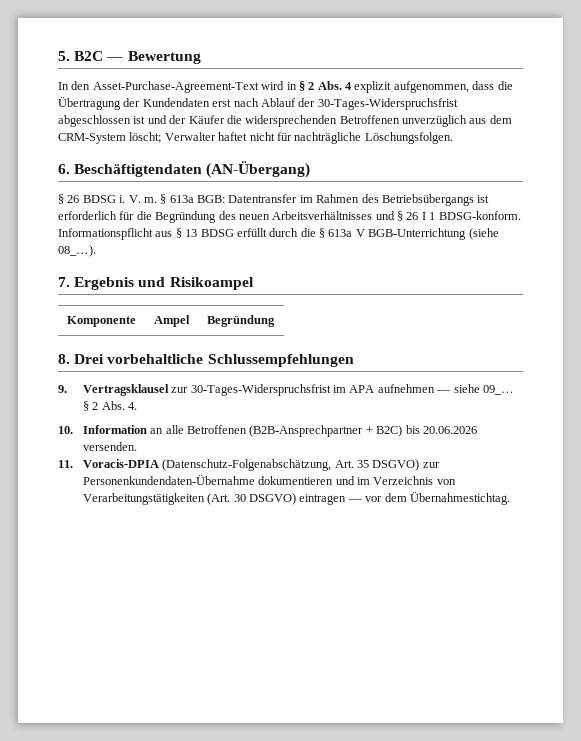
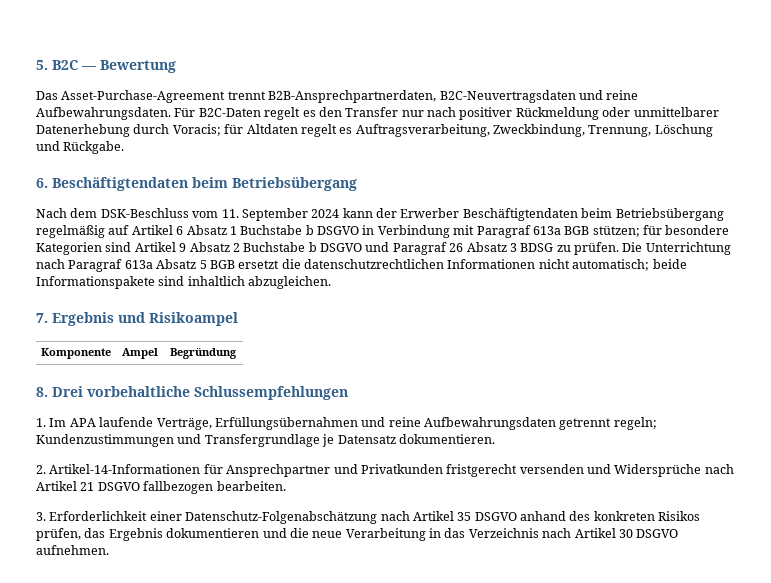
- In den Asset-Purchase-Agreement-Text wird in § 2 Abs. 4 explizit aufgenommen, dass die Übertragung der Kundendaten erst nach Ablauf der 30-Tages-Widerspruchsfrist abgeschlossen ist und der Käufer die widersprechenden Betroffenen unverzüglich aus dem CRM-System löscht; Verwalter haftet nicht für nachträgliche Löschungsfolgen.
- 6. Beschäftigtendaten (AN-Übergang)
- § 26 BDSG i. V. m. § 613a BGB: Datentransfer im Rahmen des Betriebsübergangs ist erforderlich für die Begründung des neuen Arbeitsverhältnisses und § 26 I 1 BDSG-konform. Informationspflicht aus § 13 BDSG erfüllt durch die § 613a V BGB-Unterrichtung (siehe 08_…).
+ Das Asset-Purchase-Agreement trennt B2B-Ansprechpartnerdaten, B2C-Neuvertragsdaten und reine Aufbewahrungsdaten. Für B2C-Daten regelt es den Transfer nur nach positiver Rückmeldung oder unmittelbarer Datenerhebung durch Voracis; für Altdaten regelt es Auftragsverarbeitung, Zweckbindung, Trennung, Löschung und Rückgabe.
+ 6. Beschäftigtendaten beim Betriebsübergang
+ Nach dem DSK-Beschluss vom 11. September 2024 kann der Erwerber Beschäftigtendaten beim Betriebsübergang regelmäßig auf Artikel 6 Absatz 1 Buchstabe b DSGVO in Verbindung mit Paragraf 613a BGB stützen; für besondere Kategorien sind Artikel 9 Absatz 2 Buchstabe b DSGVO und Paragraf 26 Absatz 3 BDSG zu prüfen. Die Unterrichtung nach Paragraf 613a Absatz 5 BGB ersetzt die datenschutzrechtlichen Informationen nicht automatisch; beide Informationspakete sind inhaltlich abzugleichen.
- 9. Vertragsklausel zur 30-Tages-Widerspruchsfrist im APA aufnehmen — siehe 09_… § 2 Abs. 4.
- 10. Information an alle Betroffenen (B2B-Ansprechpartner + B2C) bis 20.06.2026 versenden.
- 11. Voracis-DPIA (Datenschutz-Folgenabschätzung, Art. 35 DSGVO) zur Personenkundendaten-Übernahme dokumentieren und im Verzeichnis von Verarbeitungstätigkeiten (Art. 30 DSGVO) eintragen — vor dem Übernahmestichtag.
+ 1. Im APA laufende Verträge, Erfüllungsübernahmen und reine Aufbewahrungsdaten getrennt regeln; Kundenzustimmungen und Transfergrundlage je Datensatz dokumentieren.
+ 2. Artikel-14-Informationen für Ansprechpartner und Privatkunden fristgerecht versenden und Widersprüche nach Artikel 21 DSGVO fallbezogen bearbeiten.
+ 3. Erforderlichkeit einer Datenschutz-Folgenabschätzung nach Artikel 35 DSGVO anhand des konkreten Risikos prüfen, das Ergebnis dokumentieren und die neue Verarbeitung in das Verzeichnis nach Artikel 30 DSGVO aufnehmen.

